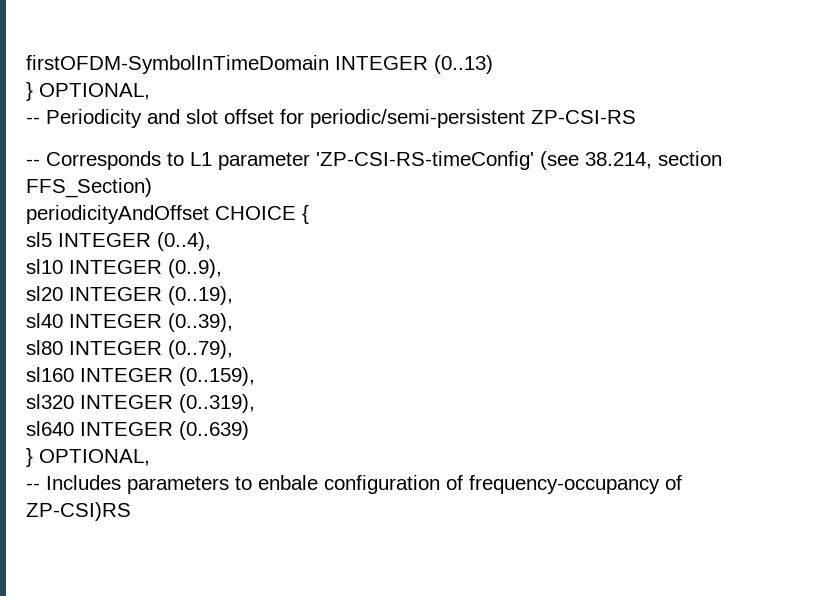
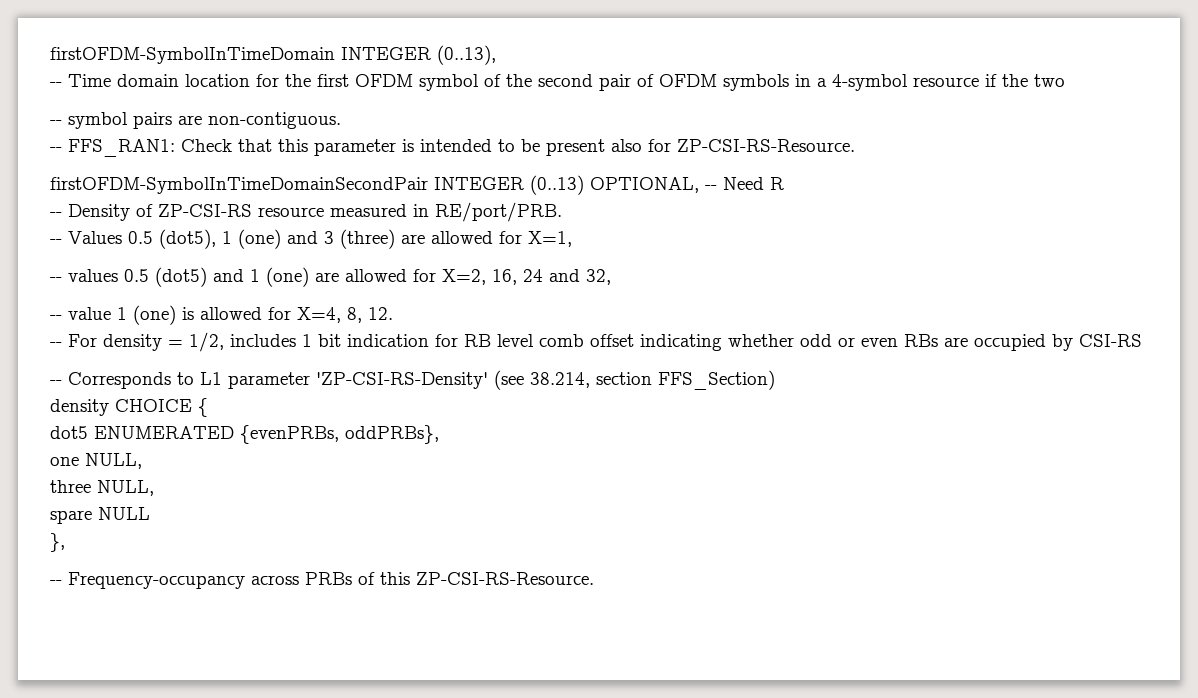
- firstOFDM-SymbolInTimeDomain INTEGER (0..13)
- } OPTIONAL,
- -- Periodicity and slot offset for periodic/semi-persistent ZP-CSI-RS
+ firstOFDM-SymbolInTimeDomain INTEGER (0..13),
+ -- Time domain location for the first OFDM symbol of the second pair of OFDM symbols in a 4-symbol resource if the two
+ -- symbol pairs are non-contiguous.
+ -- FFS_RAN1: Check that this parameter is intended to be present also for ZP-CSI-RS-Resource.
+ firstOFDM-SymbolInTimeDomainSecondPair INTEGER (0..13) OPTIONAL, -- Need R
+ -- Density of ZP-CSI-RS resource measured in RE/port/PRB.
+ -- Values 0.5 (dot5), 1 (one) and 3 (three) are allowed for X=1,
+ -- values 0.5 (dot5) and 1 (one) are allowed for X=2, 16, 24 and 32,
+ -- value 1 (one) is allowed for X=4, 8, 12.
+ -- For density = 1/2, includes 1 bit indication for RB level comb offset indicating whether odd or even RBs are occupied by CSI-RS
- -- Corresponds to L1 parameter 'ZP-CSI-RS-timeConfig' (see 38.214, section FFS_Section)
+ -- Corresponds to L1 parameter 'ZP-CSI-RS-Density' (see 38.214, section FFS_Section)
- periodicityAndOffset CHOICE {
+ density CHOICE {
- sl5 INTEGER (0..4),
- sl10 INTEGER (0..9),
- sl20 INTEGER (0..19),
- sl40 INTEGER (0..39),
- sl80 INTEGER (0..79),
- sl160 INTEGER (0..159),
- sl320 INTEGER (0..319),
- sl640 INTEGER (0..639)
- } OPTIONAL,
- -- Includes parameters to enbale configuration of frequency-occupancy of ZP-CSI)RS
+ dot5 ENUMERATED {evenPRBs, oddPRBs},
+ one NULL,
+ three NULL,
+ spare NULL
+ },
+ -- Frequency-occupancy across PRBs of this ZP-CSI-RS-Resource.

